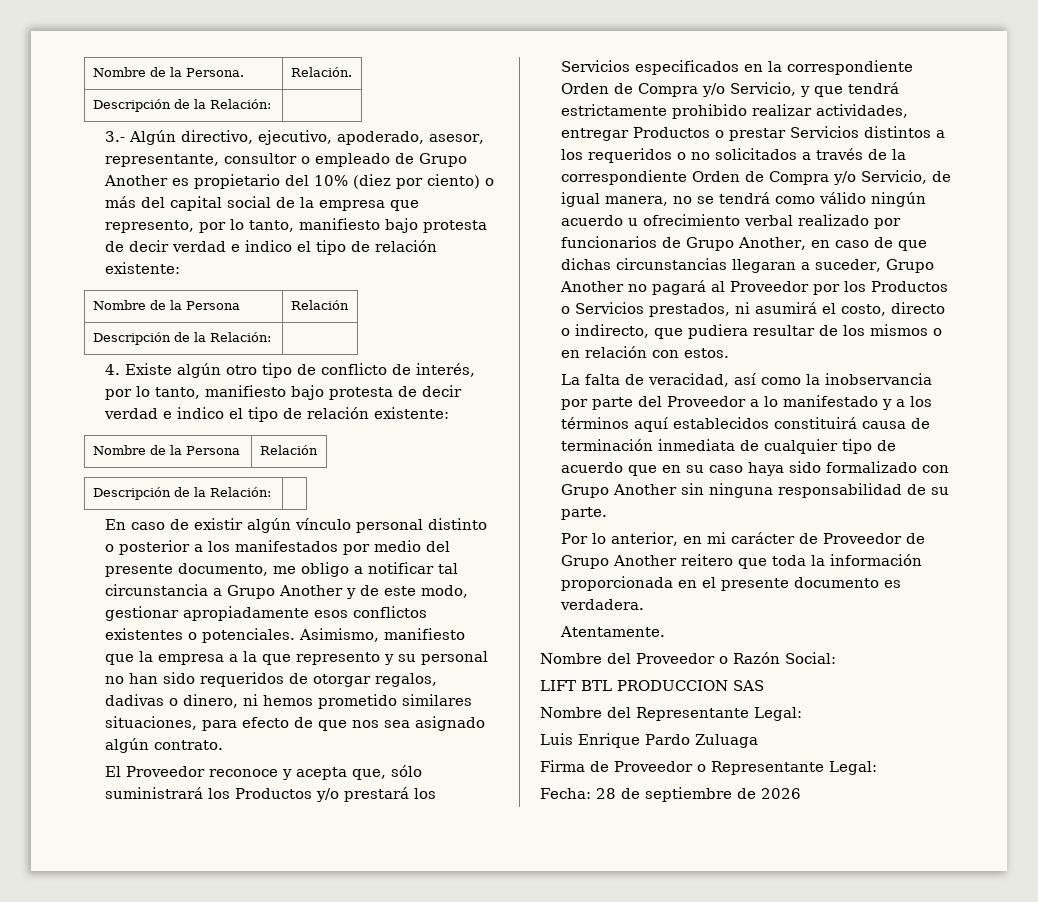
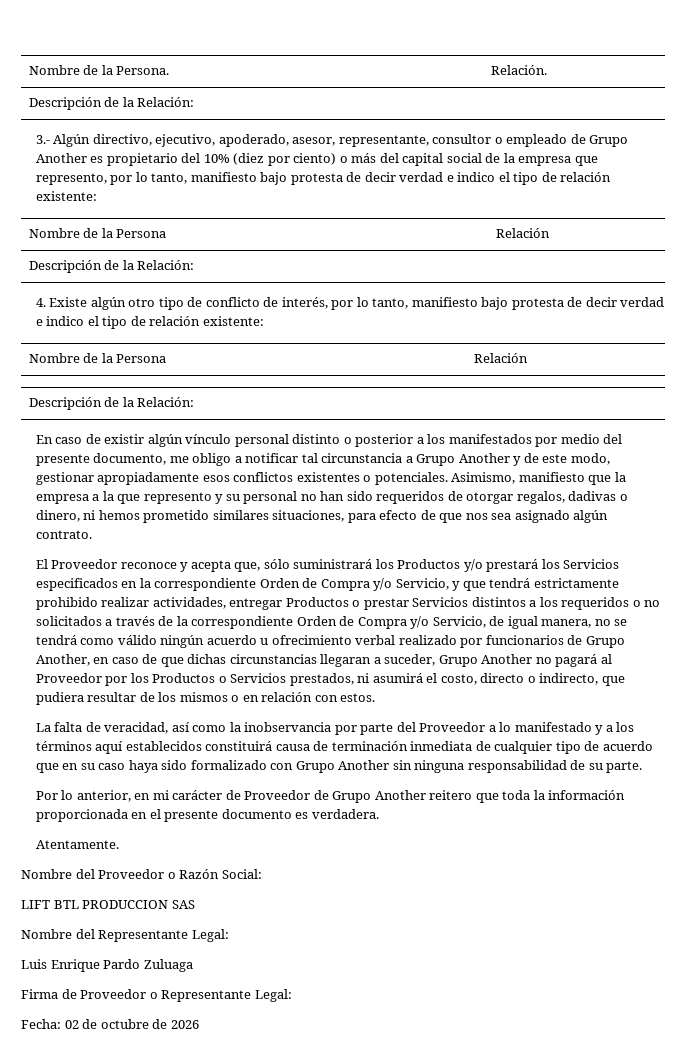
- Fecha: 28 de septiembre de 2026
+ Fecha: 02 de octubre de 2026

